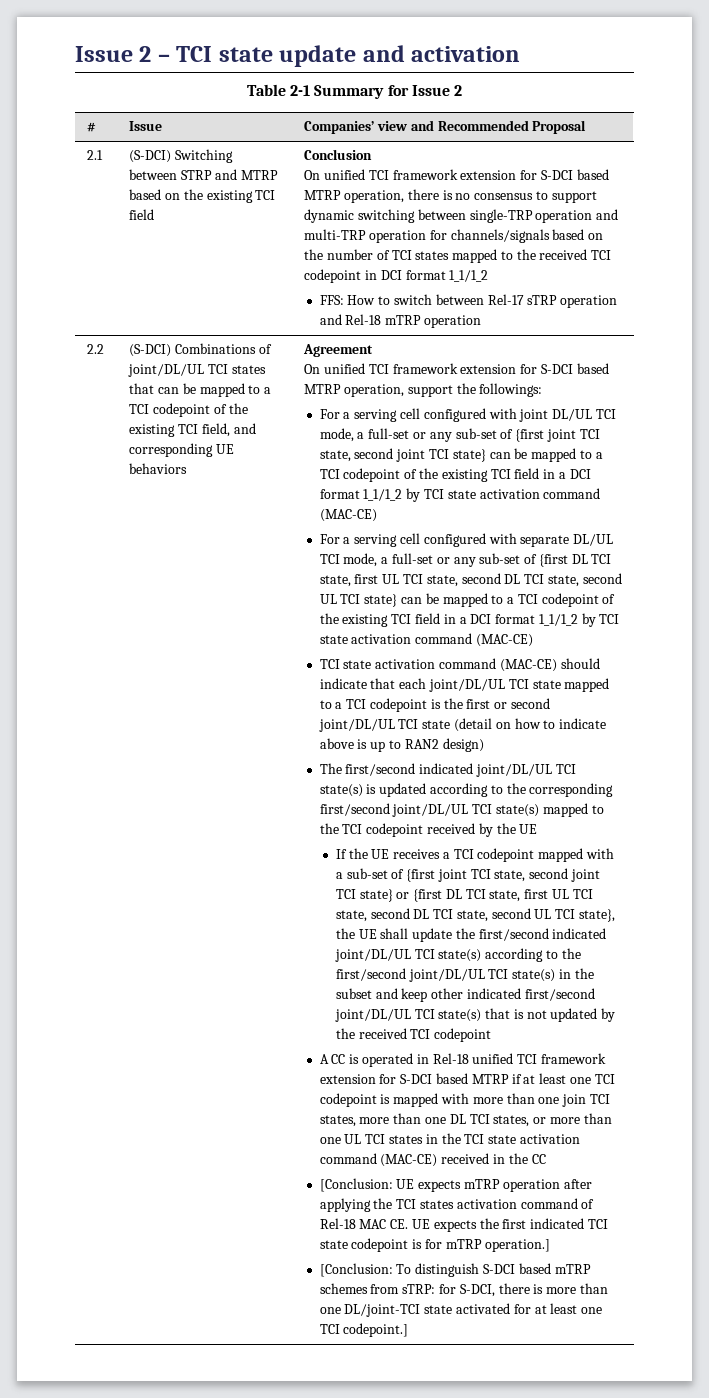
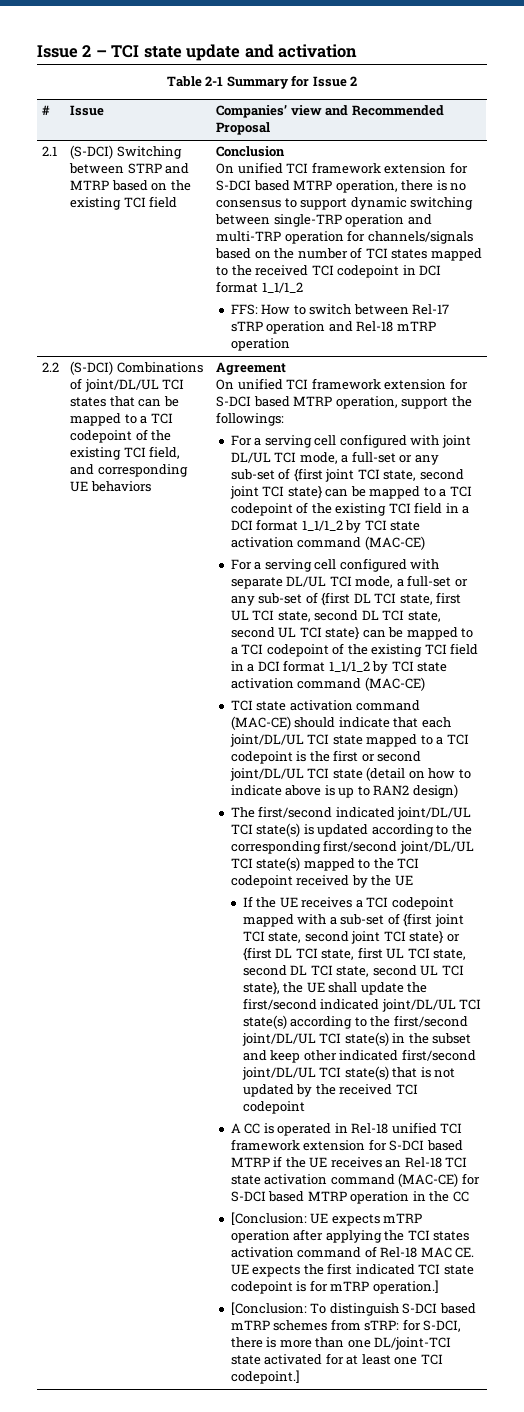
- A CC is operated in Rel-18 unified TCI framework extension for S-DCI based MTRP if at least one TCI codepoint is mapped with more than one join TCI states, more than one DL TCI states, or more than one UL TCI states in the TCI state activation command (MAC-CE) received in the CC
+ A CC is operated in Rel-18 unified TCI framework extension for S-DCI based MTRP if the UE receives an Rel-18 TCI state activation command (MAC-CE) for S-DCI based MTRP operation in the CC

